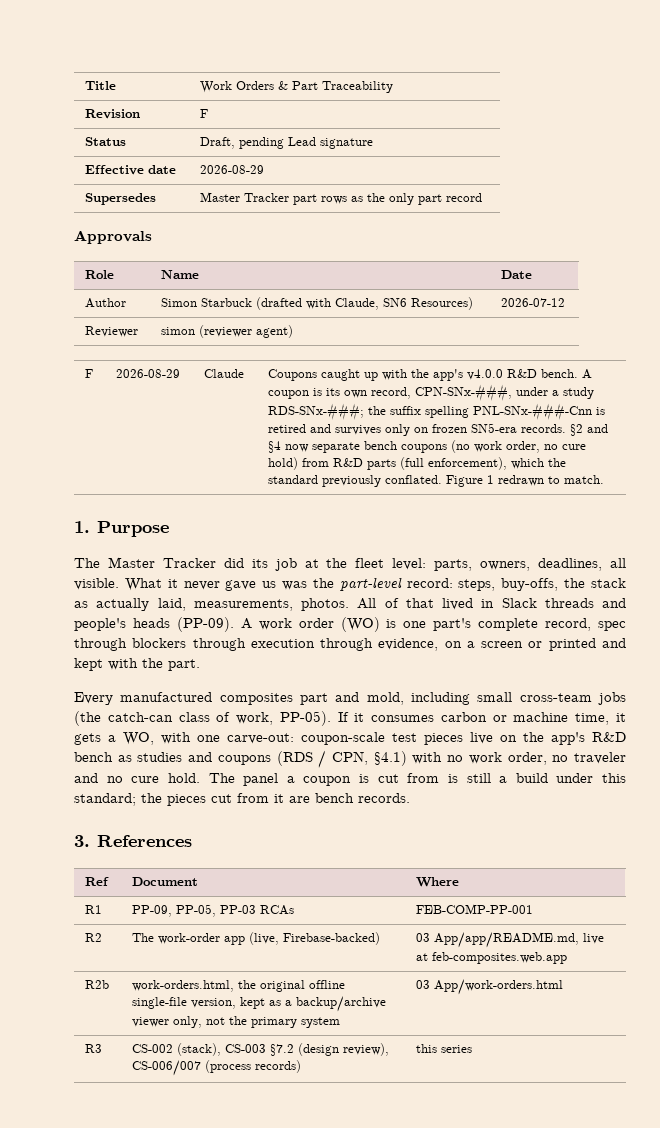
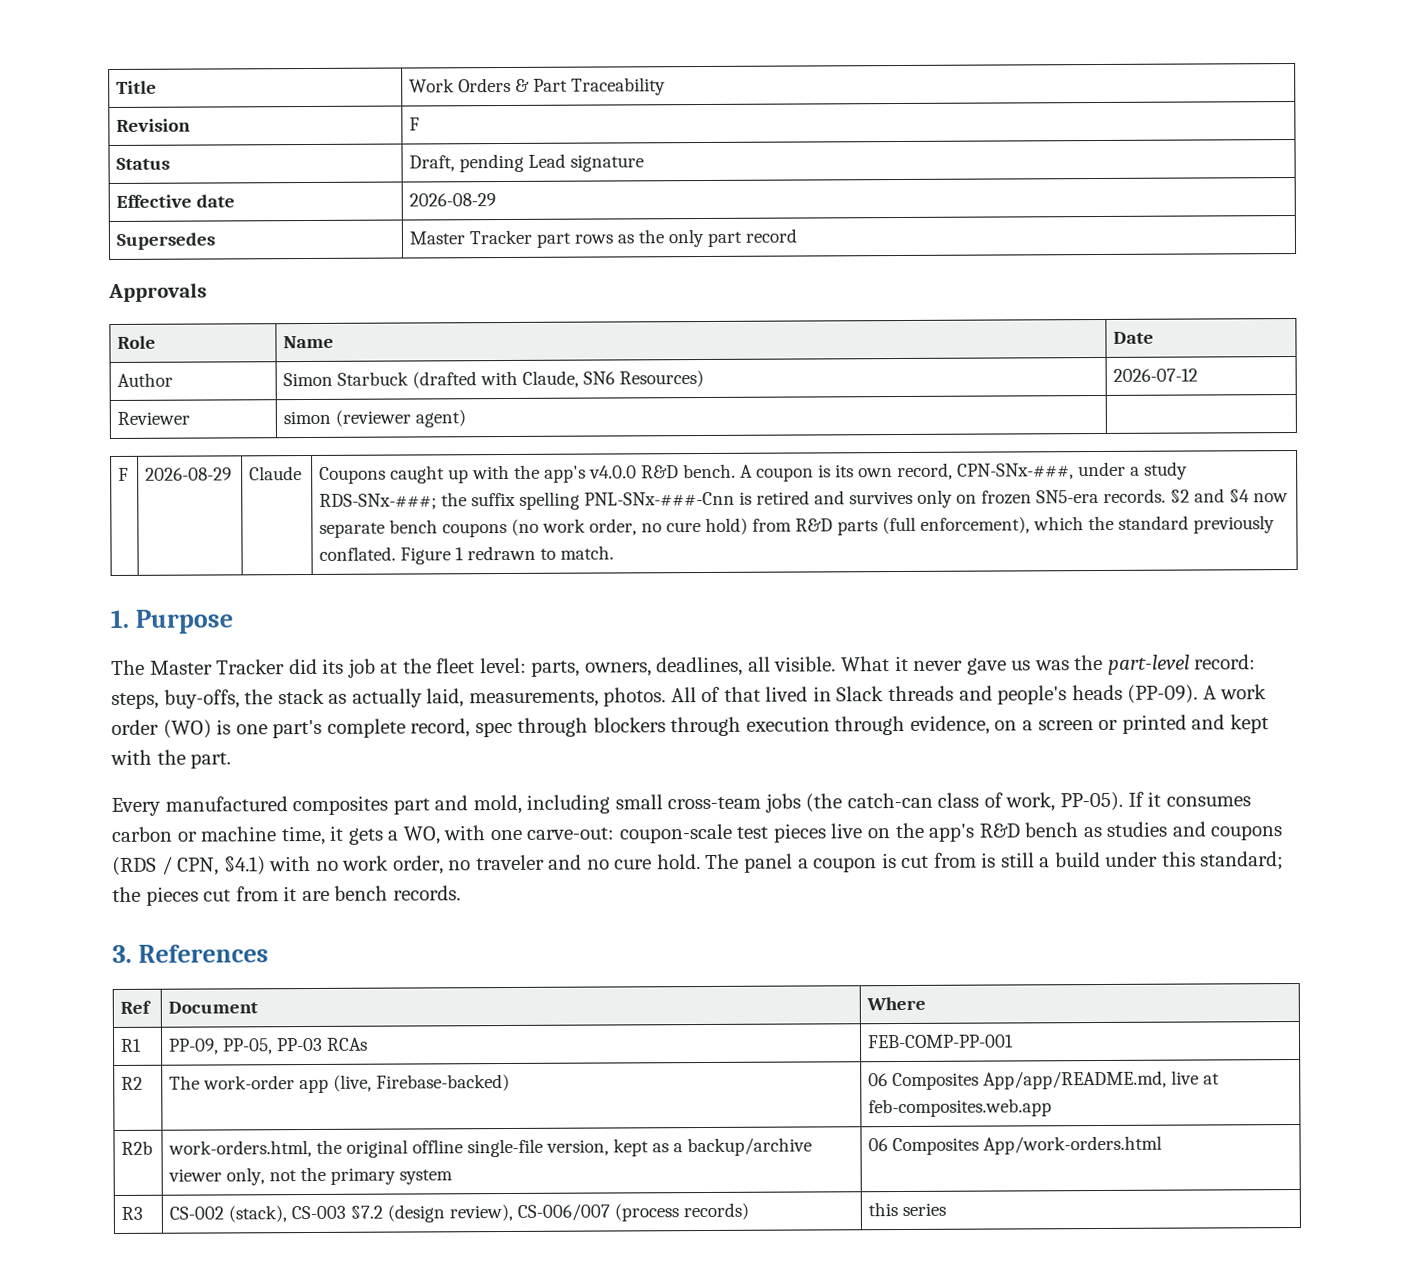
- R2 | The work-order app (live, Firebase-backed) | 03 App/app/README.md, live at feb-composites.web.app
+ R2 | The work-order app (live, Firebase-backed) | 06 Composites App/app/README.md, live at feb-composites.web.app
- R2b | work-orders.html, the original offline single-file version, kept as a backup/archive viewer only, not the primary system | 03 App/work-orders.html
+ R2b | work-orders.html, the original offline single-file version, kept as a backup/archive viewer only, not the primary system | 06 Composites App/work-orders.html

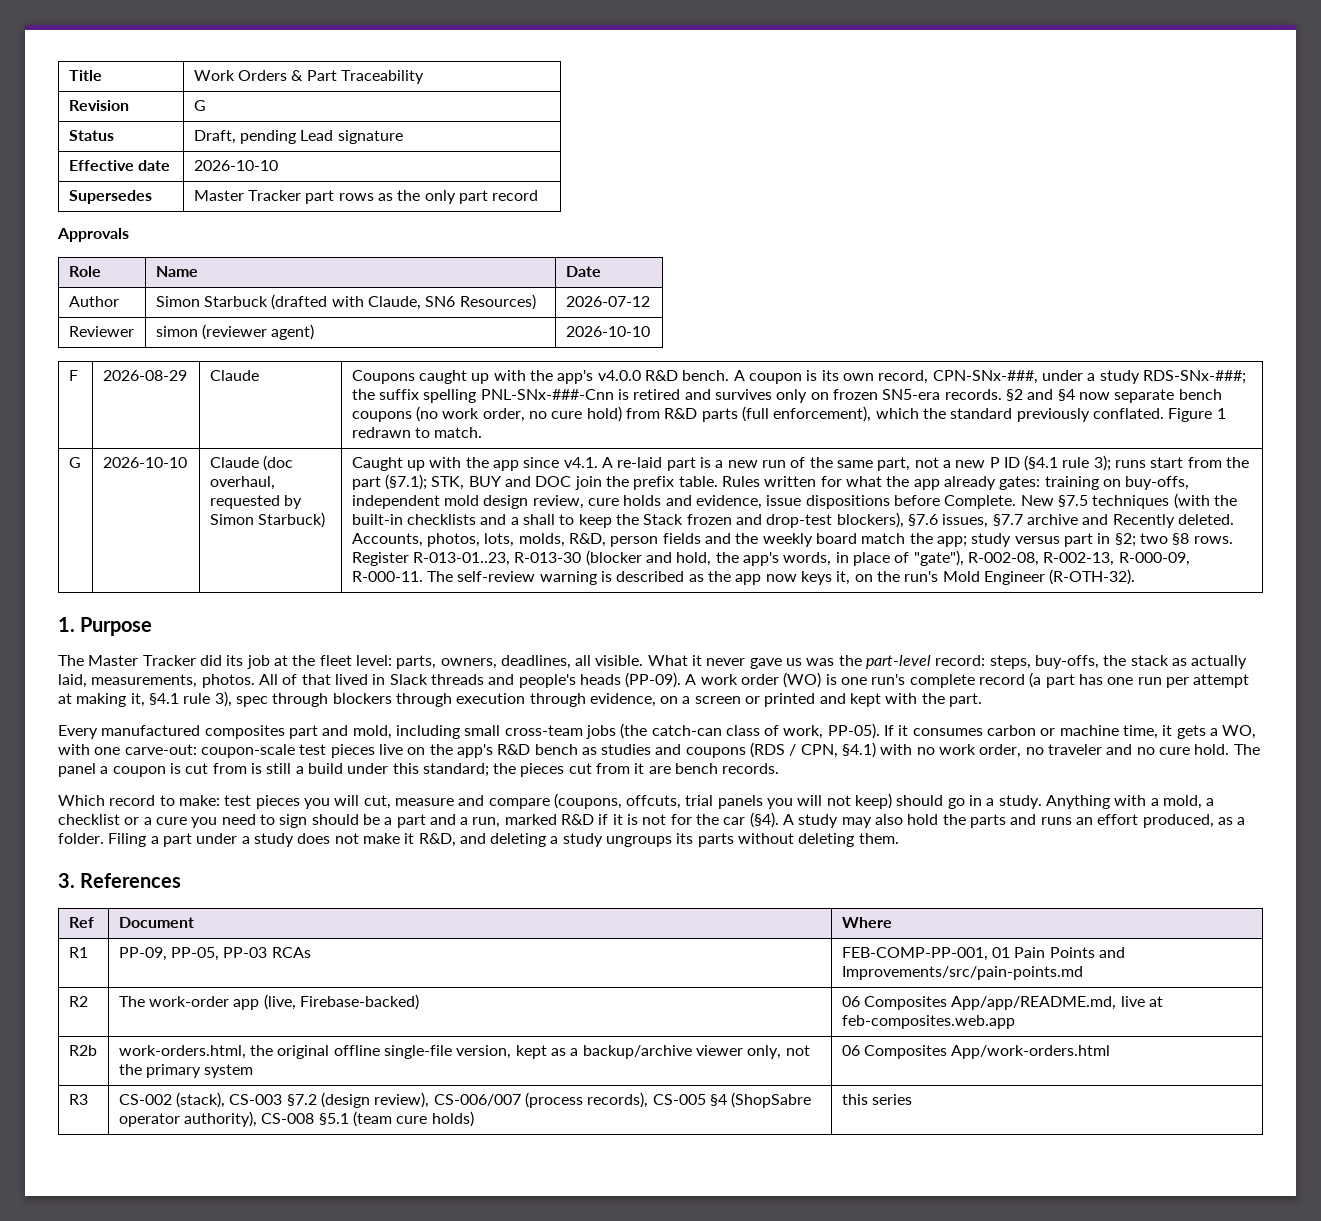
- Revision | F
+ Revision | G
- Effective date | 2026-08-29
+ Effective date | 2026-10-10
- Reviewer | simon (reviewer agent) |
+ Reviewer | simon (reviewer agent) | 2026-10-10
+ G | 2026-10-10 | Claude (doc overhaul, requested by Simon Starbuck) | Caught up with the app since v4.1. A re-laid part is a new run of the same part, not a new P ID (§4.1 rule 3); runs start from the part (§7.1); STK, BUY and DOC join the prefix table. Rules written for what the app already gates: training on buy-offs, independent mold design review, cure holds and evidence, issue dispositions before Complete. New §7.5 techniques (with the built-in checklists and a shall to keep the Stack frozen and drop-test blockers), §7.6 issues, §7.7 archive and Recently deleted. Accounts, photos, lots, molds, R&D, person fields and the weekly board match the app; study versus part in §2; two §8 rows. Register R-013-01..23, R-013-30 (blocker and hold, the app's words, in place of "gate"), R-002-08, R-002-13, R-000-09, R-000-11. The self-review warning is described as the app now keys it, on the run's Mold Engineer (R-OTH-32).
- A work order (WO) is one part's complete record, spec through blockers through execution through evidence, on a screen or printed and kept with the part.
+ A work order (WO) is one run's complete record (a part has one run per attempt at making it, §4.1 rule 3), spec through blockers through execution through evidence, on a screen or printed and kept with the part.
+ Which record to make: test pieces you will cut, measure and compare (coupons, offcuts, trial panels you will not keep) should go in a study. Anything with a mold, a checklist or a cure you need to sign should be a part and a run, marked R&D if it is not for the car (§4). A study may also hold the parts and runs an effort produced, as a folder. Filing a part under a study does not make it R&D, and deleting a study ungroups its parts without deleting them.
- R1 | PP-09, PP-05, PP-03 RCAs | FEB-COMP-PP-001
+ R1 | PP-09, PP-05, PP-03 RCAs | FEB-COMP-PP-001, 01 Pain Points and Improvements/src/pain-points.md
- R3 | CS-002 (stack), CS-003 §7.2 (design review), CS-006/007 (process records) | this series
+ R3 | CS-002 (stack), CS-003 §7.2 (design review), CS-006/007 (process records), CS-005 §4 (ShopSabre operator authority), CS-008 §5.1 (team cure holds) | this series

